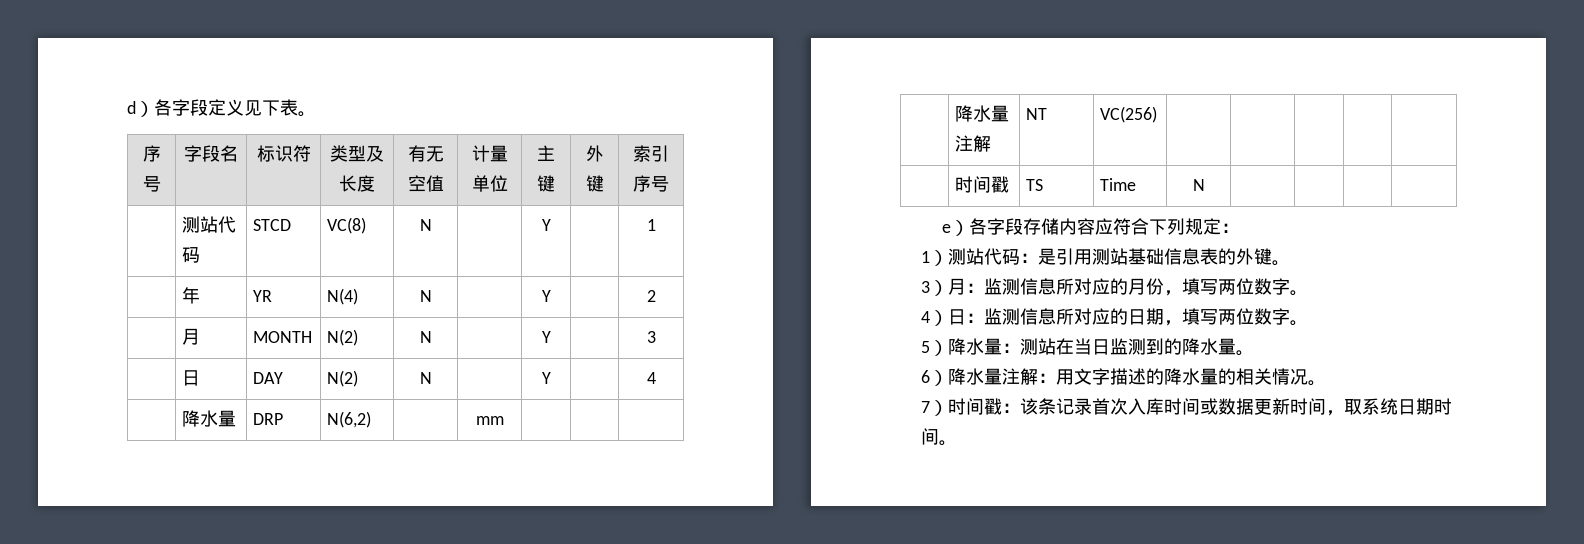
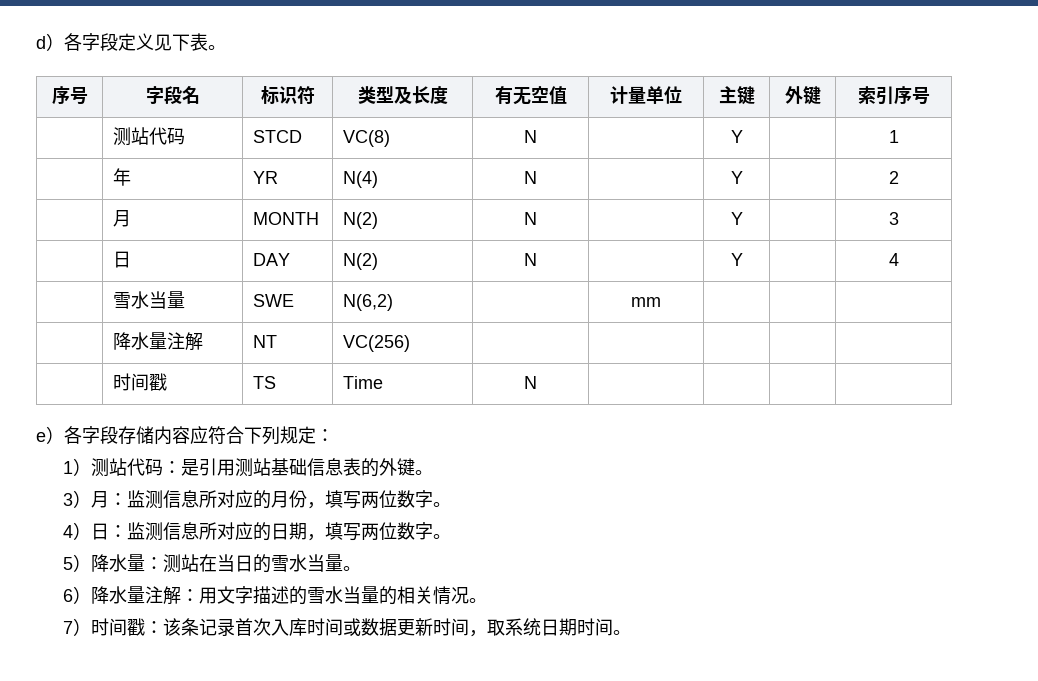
- | 降水量 | DRP | N(6,2) | | mm | | |
+ | 雪水当量 | SWE | N(6,2) | | mm | | |
- 5）降水量：测站在当日监测到的降水量。
+ 5）降水量：测站在当日的雪水当量。
- 6）降水量注解：用文字描述的降水量的相关情况。
+ 6）降水量注解：用文字描述的雪水当量的相关情况。

